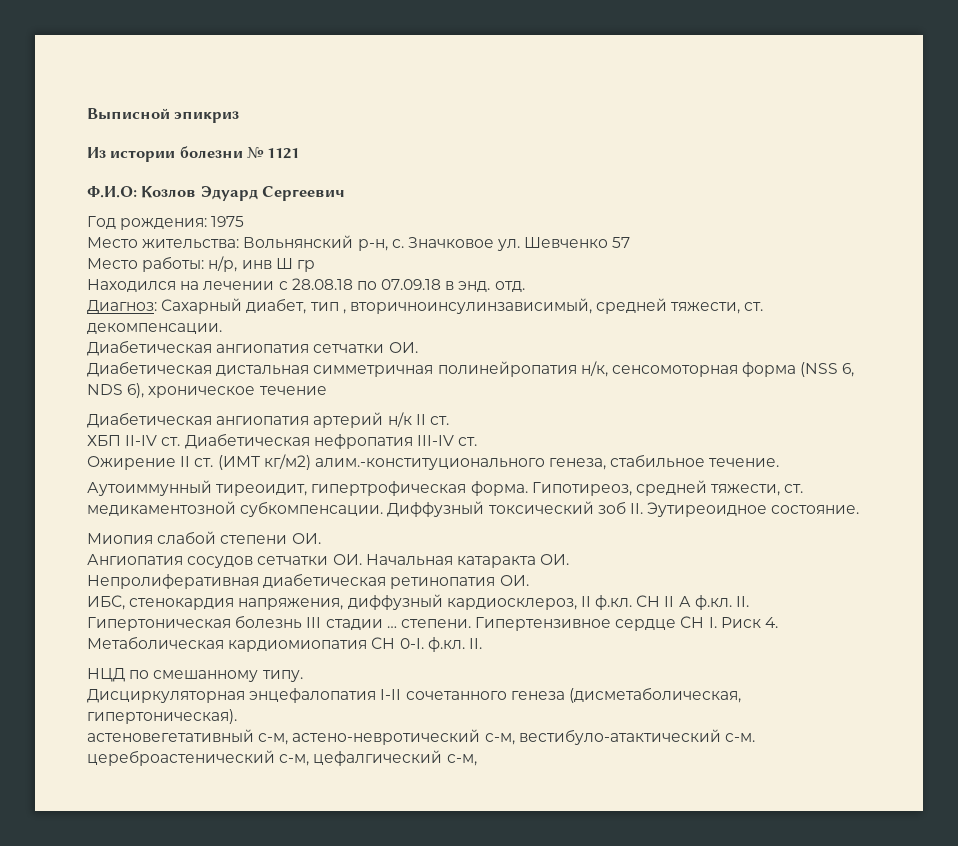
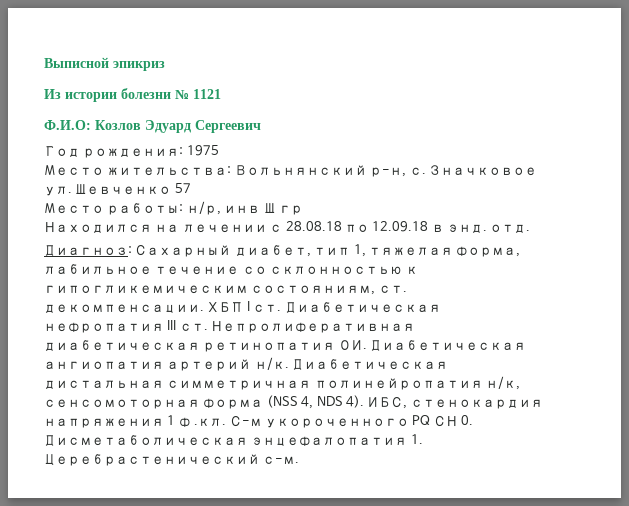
- Находился на лечении с 28.08.18 по 07.09.18 в энд. отд.
+ Находился на лечении с 28.08.18 по 12.09.18 в энд. отд.
- Диагноз: Сахарный диабет, тип , вторичноинсулинзависимый, средней тяжести, ст. декомпенсации.
- Диабетическая ангиопатия сетчатки ОИ.
- Диабетическая дистальная симметричная полинейропатия н/к, сенсомоторная форма (NSS 6, NDS 6), хроническое течение
- Диабетическая ангиопатия артерий н/к II ст.
- ХБП II-IV ст. Диабетическая нефропатия III-IV ст.
- Ожирение II ст. (ИМТ кг/м2) алим.-конституционального генеза, стабильное течение.
- Аутоиммунный тиреоидит, гипертрофическая форма. Гипотиреоз, средней тяжести, ст. медикаментозной субкомпенсации. Диффузный токсический зоб II. Эутиреоидное состояние.
- Миопия слабой степени ОИ.
- Ангиопатия сосудов сетчатки ОИ. Начальная катаракта ОИ.
- Непролиферативная диабетическая ретинопатия ОИ.
- ИБС, стенокардия напряжения, диффузный кардиосклероз, II ф.кл. СН II А ф.кл. II. Гипертоническая болезнь III стадии … степени. Гипертензивное сердце СН I. Риск 4. Метаболическая кардиомиопатия СН 0-I. ф.кл. II.
- НЦД по смешанному типу.
- Дисциркуляторная энцефалопатия I-II сочетанного генеза (дисметаболическая, гипертоническая).
- астеновегетативный с-м, астено-невротический с-м, вестибуло-атактический с-м. цереброастенический с-м, цефалгический с-м,
+ Диагноз: Сахарный диабет, тип 1, тяжелая форма, лабильное течение со склонностью к гипогликемическим состояниям, ст. декомпенсации. ХБП I ст. Диабетическая нефропатия III ст. Непролиферативная диабетическая ретинопатия ОИ. Диабетическая ангиопатия артерий н/к. Диабетическая дистальная симметричная полинейропатия н/к, сенсомоторная форма (NSS 4, NDS 4). ИБС, стенокардия напряжения 1 ф .кл. С-м укороченного PQ СН 0. Дисметаболическая энцефалопатия 1. Церебрастенический с-м.

